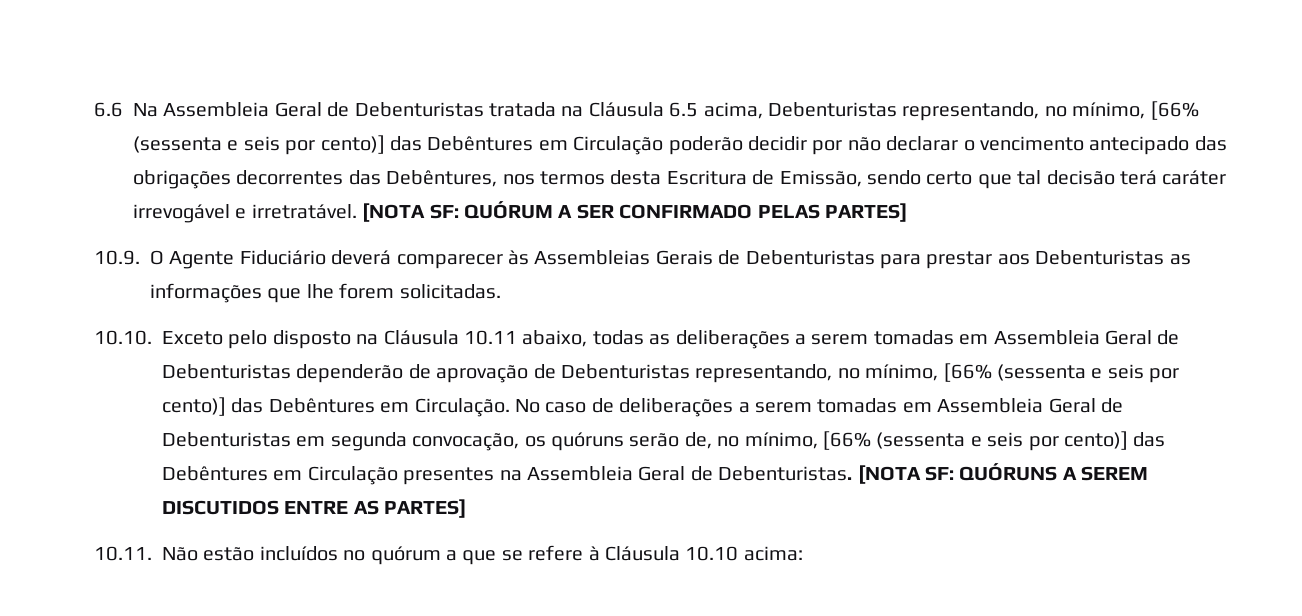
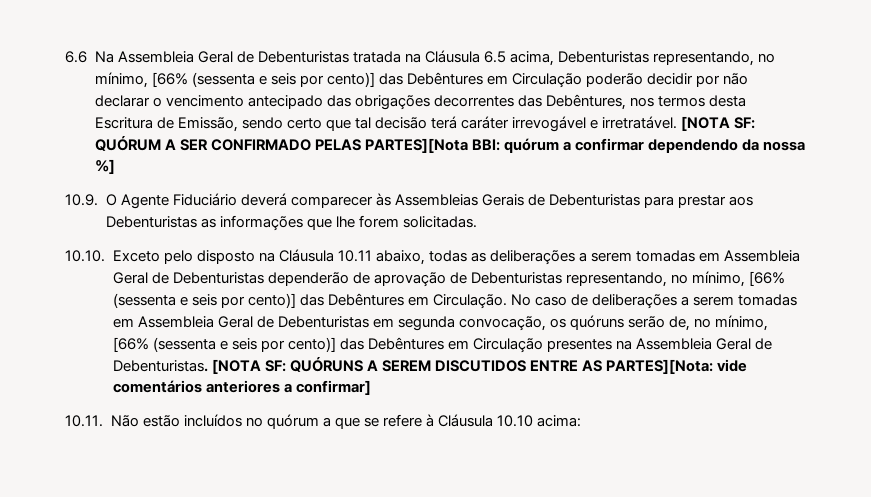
- [NOTA SF: QUÓRUM A SER CONFIRMADO PELAS PARTES]
+ [NOTA SF: QUÓRUM A SER CONFIRMADO PELAS PARTES][Nota BBI: quórum a confirmar dependendo da nossa %]
- [NOTA SF: QUÓRUNS A SEREM DISCUTIDOS ENTRE AS PARTES]
+ [NOTA SF: QUÓRUNS A SEREM DISCUTIDOS ENTRE AS PARTES][Nota: vide comentários anteriores a confirmar]

